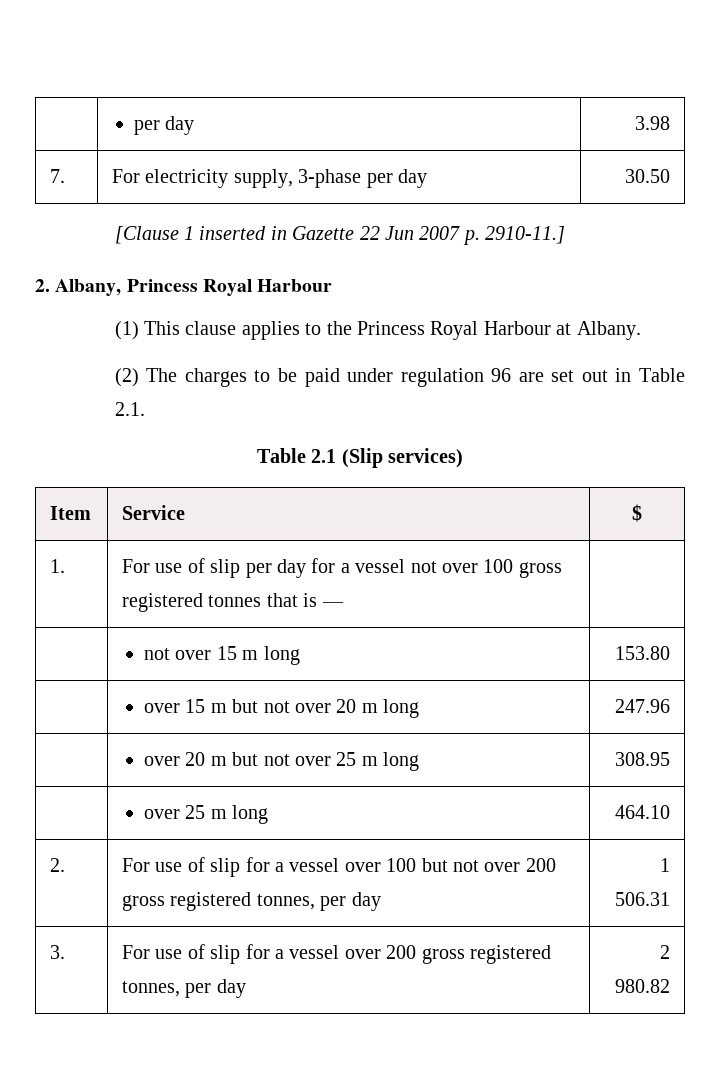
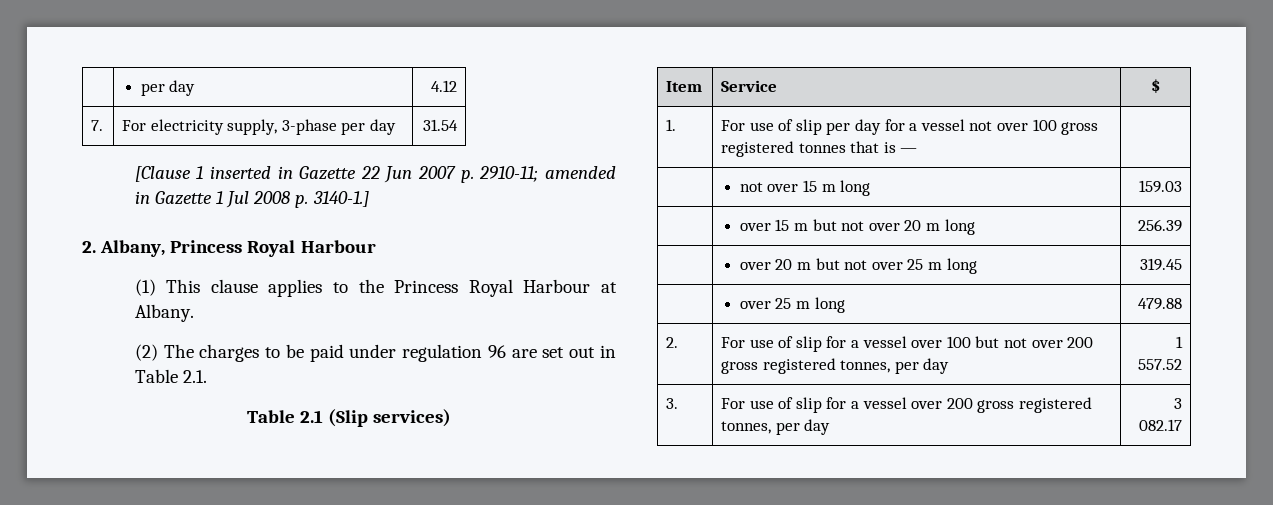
- | per day | 3.98
+ | per day | 4.12
- 7. | For electricity supply, 3-phase per day | 30.50
+ 7. | For electricity supply, 3-phase per day | 31.54
- [Clause 1 inserted in Gazette 22 Jun 2007 p. 2910-11.]
+ [Clause 1 inserted in Gazette 22 Jun 2007 p. 2910-11; amended in Gazette 1 Jul 2008 p. 3140-1.]
- | not over 15 m long | 153.80
+ | not over 15 m long | 159.03
- | over 15 m but not over 20 m long | 247.96
+ | over 15 m but not over 20 m long | 256.39
- | over 20 m but not over 25 m long | 308.95
- | over 25 m long | 464.10
+ | over 20 m but not over 25 m long | 319.45
+ | over 25 m long | 479.88
- 2. | For use of slip for a vessel over 100 but not over 200 gross registered tonnes, per day | 1 506.31
+ 2. | For use of slip for a vessel over 100 but not over 200 gross registered tonnes, per day | 1 557.52
- 3. | For use of slip for a vessel over 200 gross registered tonnes, per day | 2 980.82
+ 3. | For use of slip for a vessel over 200 gross registered tonnes, per day | 3 082.17

